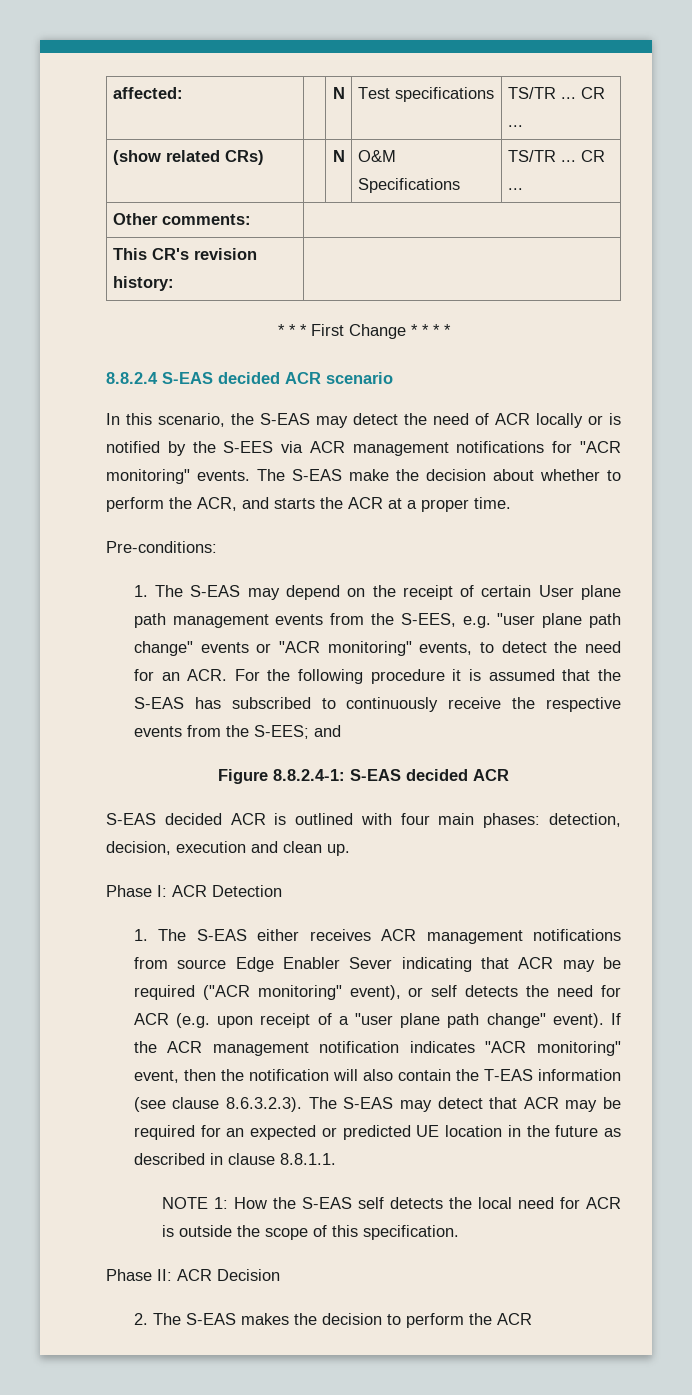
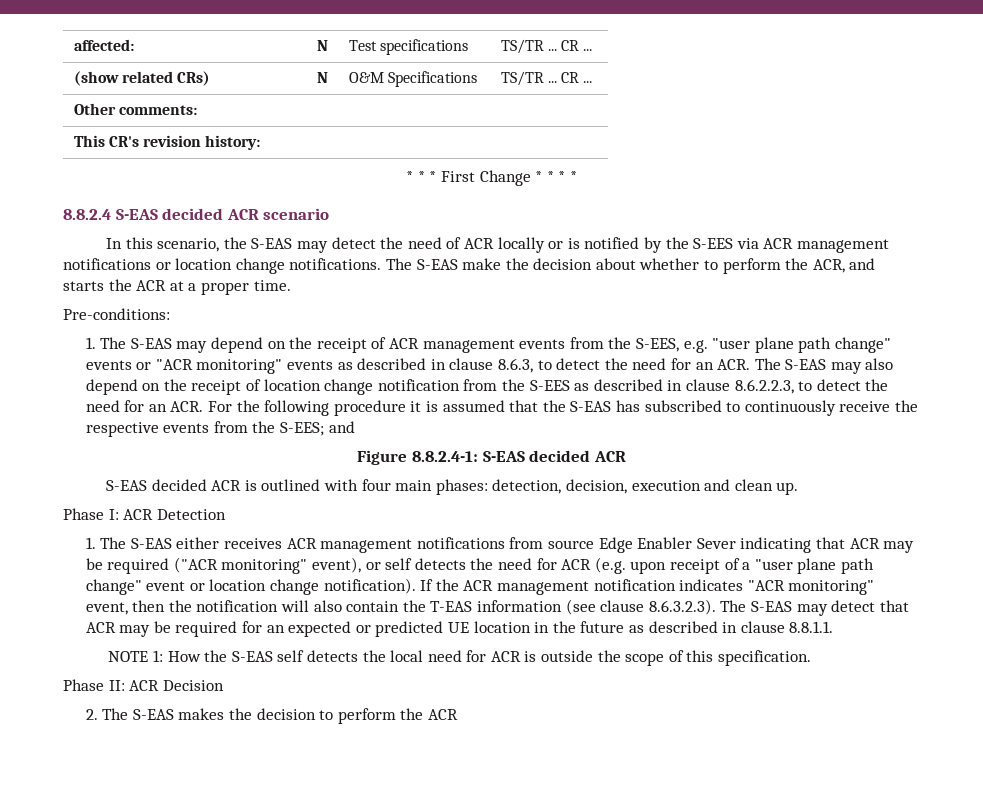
- In this scenario, the S-EAS may detect the need of ACR locally or is notified by the S-EES via ACR management notifications for "ACR monitoring" events.
+ In this scenario, the S-EAS may detect the need of ACR locally or is notified by the S-EES via ACR management notifications or location change notifications.
- 1. The S-EAS may depend on the receipt of certain User plane path management events from the S-EES, e.g. "user plane path change" events or "ACR monitoring" events, to detect the need for an ACR. For the following procedure it is assumed that the S-EAS has subscribed to continuously receive the respective events from the S-EES; and
+ 1. The S-EAS may depend on the receipt of ACR management events from the S-EES, e.g. "user plane path change" events or "ACR monitoring" events as described in clause 8.6.3, to detect the need for an ACR. The S-EAS may also depend on the receipt of location change notification from the S-EES as described in clause 8.6.2.2.3, to detect the need for an ACR. For the following procedure it is assumed that the S-EAS has subscribed to continuously receive the respective events from the S-EES; and
- 1. The S-EAS either receives ACR management notifications from source Edge Enabler Sever indicating that ACR may be required ("ACR monitoring" event), or self detects the need for ACR (e.g. upon receipt of a "user plane path change" event).
+ 1. The S-EAS either receives ACR management notifications from source Edge Enabler Sever indicating that ACR may be required ("ACR monitoring" event), or self detects the need for ACR (e.g. upon receipt of a "user plane path change" event or location change notification).

